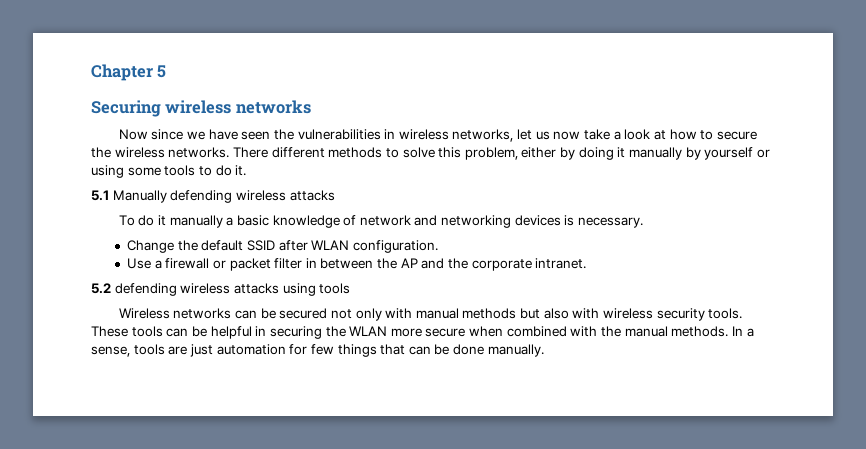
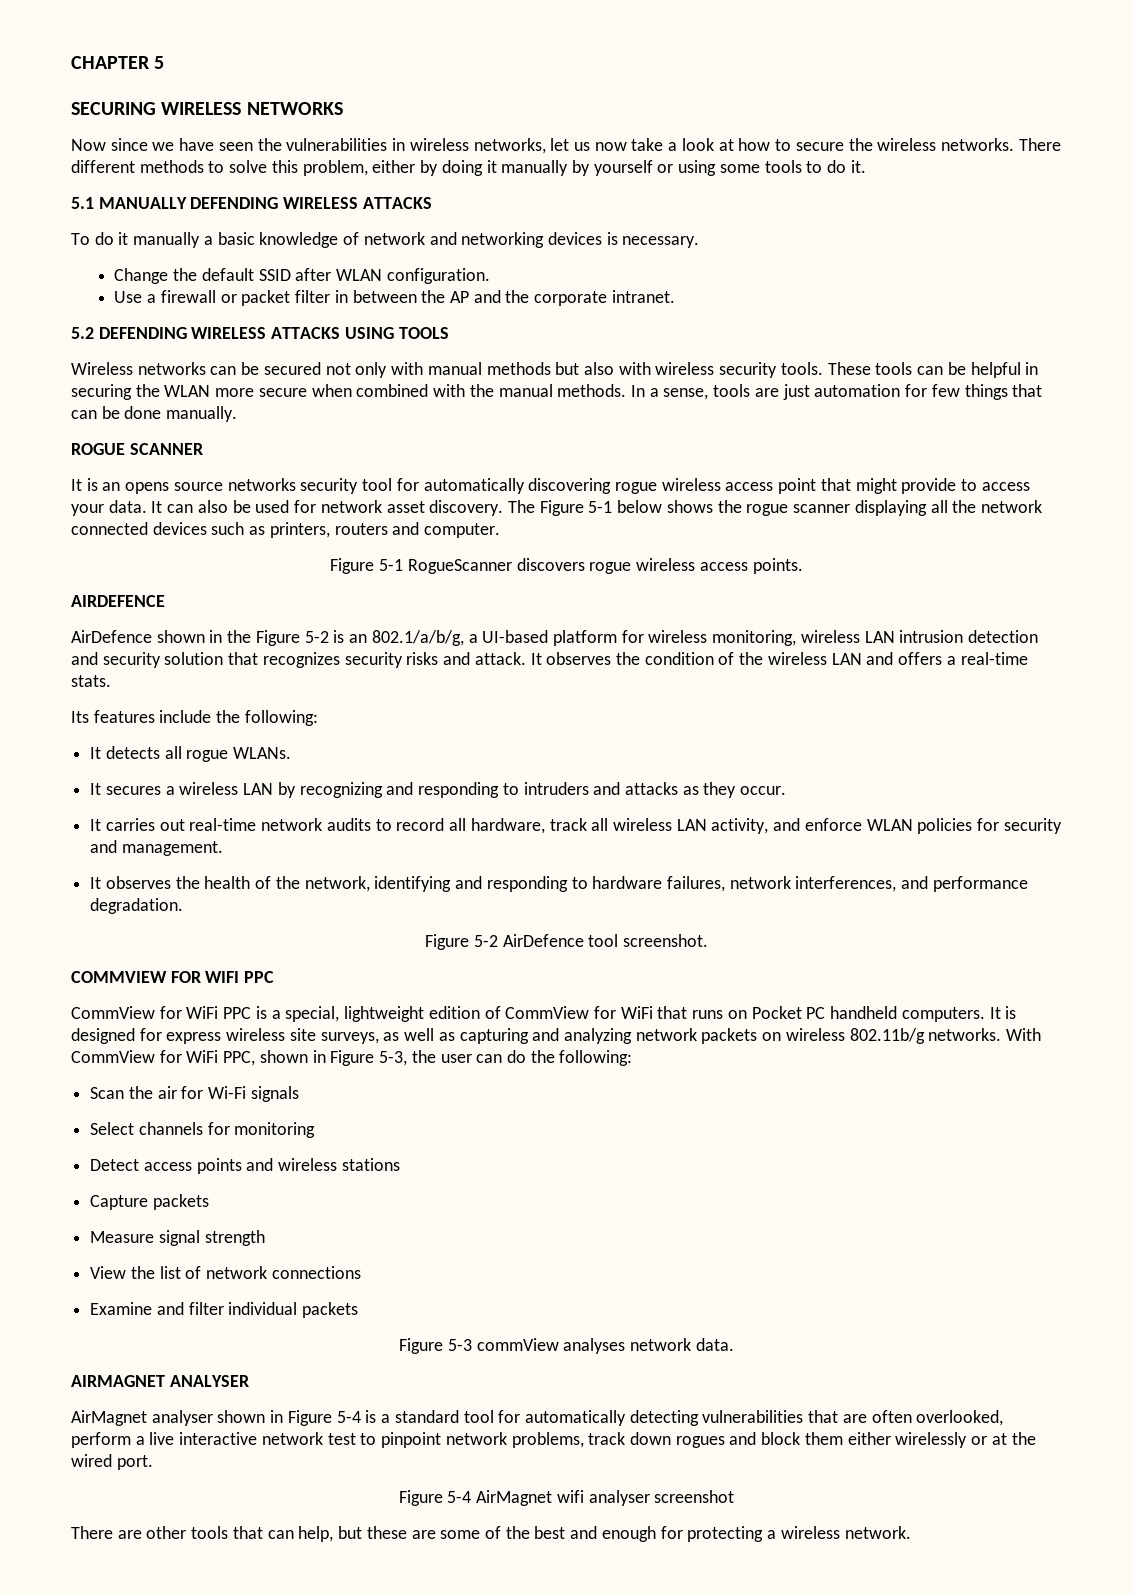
- Chapter 5
+ CHAPTER 5
- Securing wireless networks
+ SECURING WIRELESS NETWORKS
- 5.1 Manually defending wireless attacks
+ 5.1 MANUALLY DEFENDING WIRELESS ATTACKS
- 5.2 defending wireless attacks using tools
+ 5.2 DEFENDING WIRELESS ATTACKS USING TOOLS
+ ROGUE SCANNER
+ It is an opens source networks security tool for automatically discovering rogue wireless access point that might provide to access your data. It can also be used for network asset discovery. The Figure 5-1 below shows the rogue scanner displaying all the network connected devices such as printers, routers and computer.
+ Figure 5-1 RogueScanner discovers rogue wireless access points.
+ AIRDEFENCE
+ AirDefence shown in the Figure 5-2 is an 802.1/a/b/g, a UI-based platform for wireless monitoring, wireless LAN intrusion detection and security solution that recognizes security risks and attack. It observes the condition of the wireless LAN and offers a real-time stats.
+ Its features include the following:
+ It detects all rogue WLANs.
+ It secures a wireless LAN by recognizing and responding to intruders and attacks as they occur.
+ It carries out real-time network audits to record all hardware, track all wireless LAN activity, and enforce WLAN policies for security and management.
+ It observes the health of the network, identifying and responding to hardware failures, network interferences, and performance degradation.
+ Figure 5-2 AirDefence tool screenshot.
+ COMMVIEW FOR WIFI PPC
+ CommView for WiFi PPC is a special, lightweight edition of CommView for WiFi that runs on Pocket PC handheld computers. It is designed for express wireless site surveys, as well as capturing and analyzing network packets on wireless 802.11b/g networks. With CommView for WiFi PPC, shown in Figure 5-3, the user can do the following:
+ Scan the air for Wi-Fi signals
+ Select channels for monitoring
+ Detect access points and wireless stations
+ Capture packets
+ Measure signal strength
+ View the list of network connections
+ Examine and filter individual packets
+ Figure 5-3 commView analyses network data.
+ AIRMAGNET ANALYSER
+ AirMagnet analyser shown in Figure 5-4 is a standard tool for automatically detecting vulnerabilities that are often overlooked, perform a live interactive network test to pinpoint network problems, track down rogues and block them either wirelessly or at the wired port.
+ Figure 5-4 AirMagnet wifi analyser screenshot
+ There are other tools that can help, but these are some of the best and enough for protecting a wireless network.

